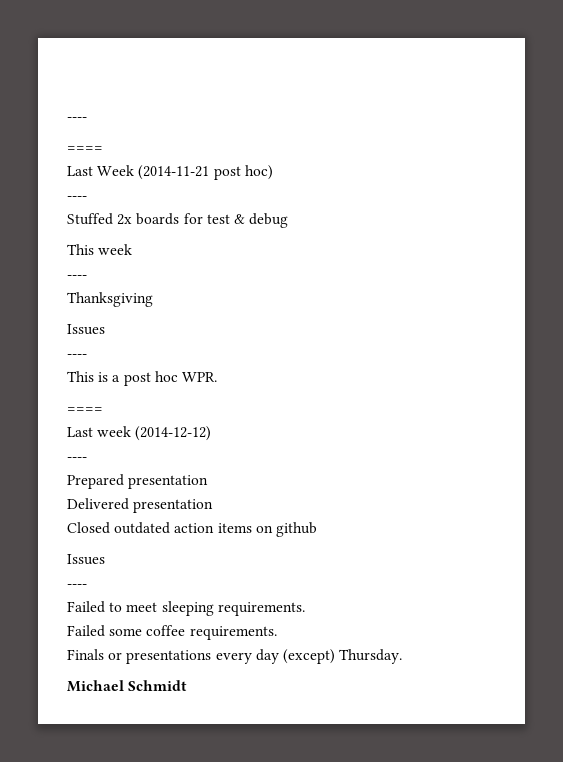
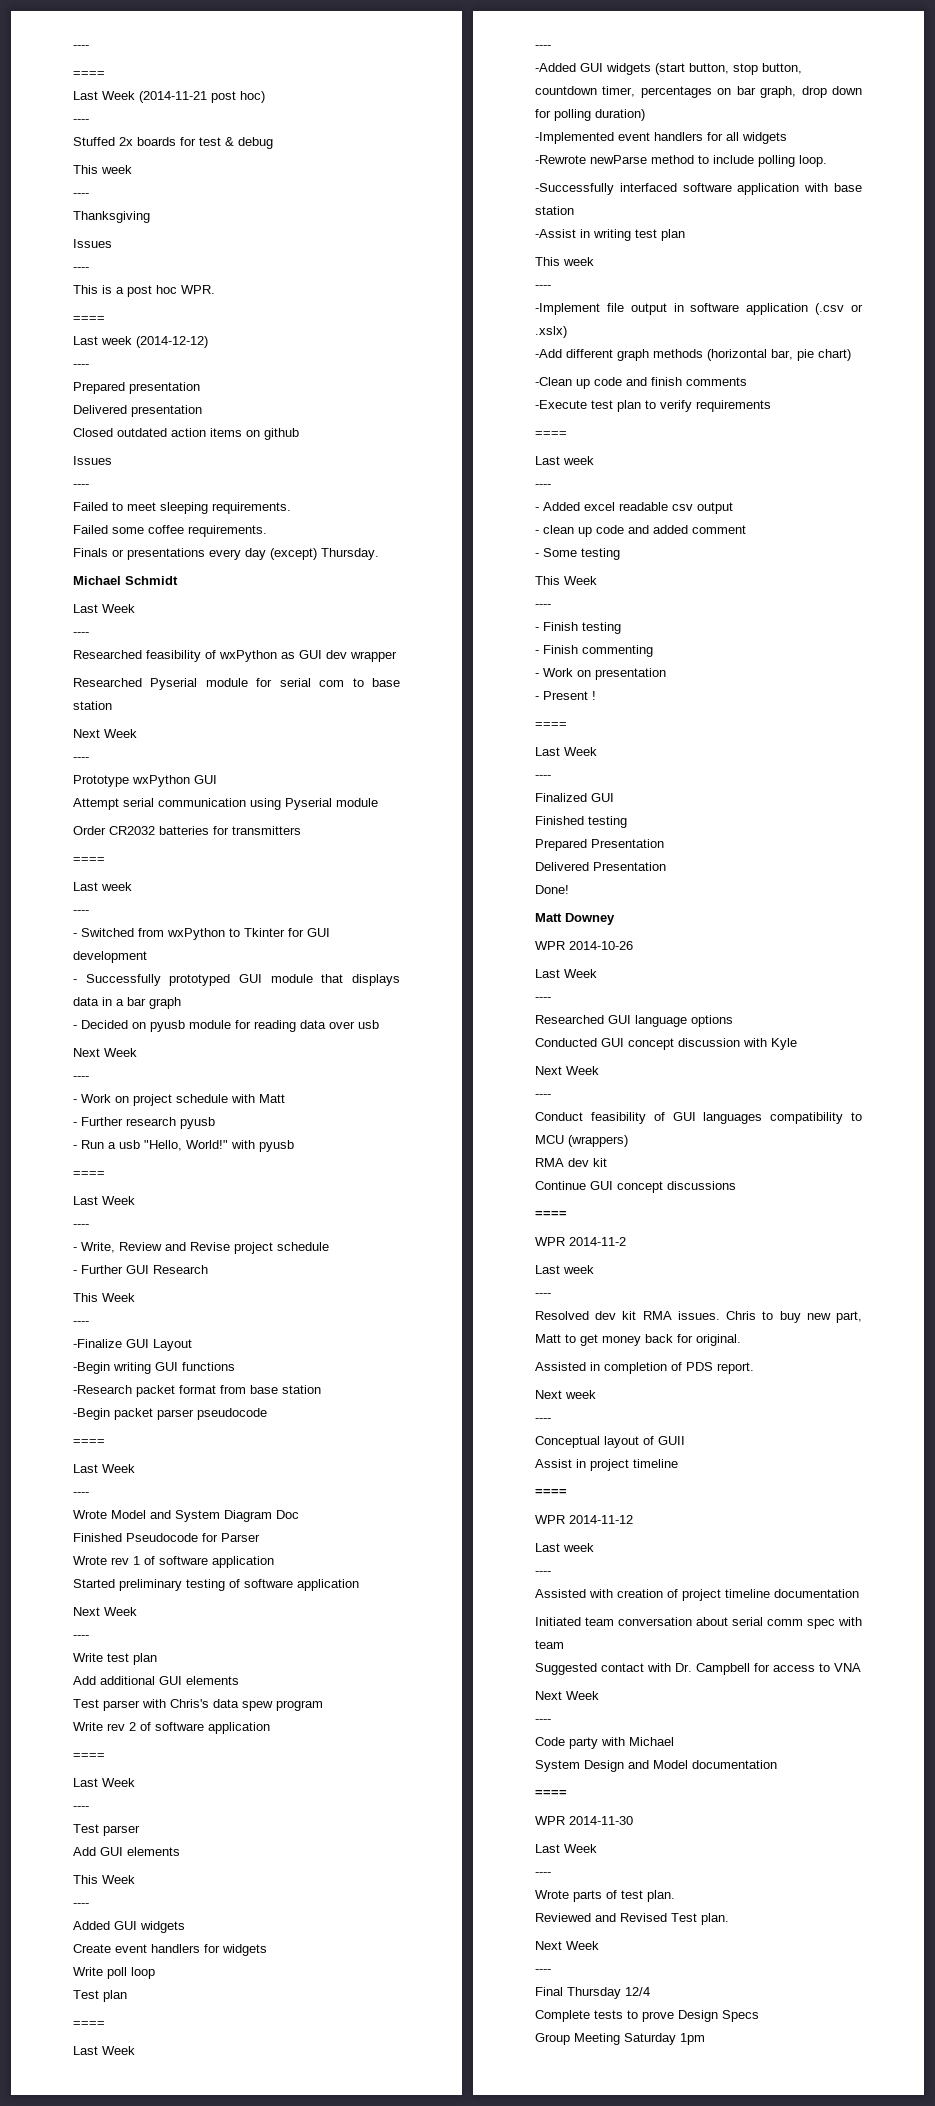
  Michael Schmidt
+ Last Week
+ ----
+ Researched feasibility of wxPython as GUI dev wrapper
+ Researched Pyserial module for serial com to base station
+ Next Week
+ ----
+ Prototype wxPython GUI
+ Attempt serial communication using Pyserial module
+ Order CR2032 batteries for transmitters
+ ====
+ Last week
+ ----
+ - Switched from wxPython to Tkinter for GUI development
+ - Successfully prototyped GUI module that displays data in a bar graph
+ - Decided on pyusb module for reading data over usb
+ Next Week
+ ----
+ - Work on project schedule with Matt
+ - Further research pyusb
+ - Run a usb "Hello, World!" with pyusb
+ ====
+ Last Week
+ ----
+ - Write, Review and Revise project schedule
+ - Further GUI Research
+ This Week
+ ----
+ -Finalize GUI Layout
+ -Begin writing GUI functions
+ -Research packet format from base station
+ -Begin packet parser pseudocode
+ ====
+ Last Week
+ ----
+ Wrote Model and System Diagram Doc
+ Finished Pseudocode for Parser
+ Wrote rev 1 of software application
+ Started preliminary testing of software application
+ Next Week
+ ----
+ Write test plan
+ Add additional GUI elements
+ Test parser with Chris's data spew program
+ Write rev 2 of software application
+ ====
+ Last Week
+ ----
+ Test parser
+ Add GUI elements
+ This Week
+ ----
+ Added GUI widgets
+ Create event handlers for widgets
+ Write poll loop
+ Test plan
+ ====
+ Last Week
+ ----
+ -Added GUI widgets (start button, stop button, countdown timer, percentages on bar graph, drop down for polling duration)
+ -Implemented event handlers for all widgets
+ -Rewrote newParse method to include polling loop.
+ -Successfully interfaced software application with base station
+ -Assist in writing test plan
+ This week
+ ----
+ -Implement file output in software application (.csv or .xslx)
+ -Add different graph methods (horizontal bar, pie chart)
+ -Clean up code and finish comments
+ -Execute test plan to verify requirements
+ ====
+ Last week
+ ----
+ - Added excel readable csv output
+ - clean up code and added comment
+ - Some testing
+ This Week
+ ----
+ - Finish testing
+ - Finish commenting
+ - Work on presentation
+ - Present !
+ ====
+ Last Week
+ ----
+ Finalized GUI
+ Finished testing
+ Prepared Presentation
+ Delivered Presentation
+ Done!
+ Matt Downey
+ WPR 2014-10-26
+ Last Week
+ ----
+ Researched GUI language options
+ Conducted GUI concept discussion with Kyle
+ Next Week
+ ----
+ Conduct feasibility of GUI languages compatibility to MCU (wrappers)
+ RMA dev kit
+ Continue GUI concept discussions
+ ====
+ WPR 2014-11-2
+ Last week
+ ----
+ Resolved dev kit RMA issues. Chris to buy new part, Matt to get money back for original.
+ Assisted in completion of PDS report.
+ Next week
+ ----
+ Conceptual layout of GUII
+ Assist in project timeline
+ ====
+ WPR 2014-11-12
+ Last week
+ ----
+ Assisted with creation of project timeline documentation
+ Initiated team conversation about serial comm spec with team
+ Suggested contact with Dr. Campbell for access to VNA
+ Next Week
+ ----
+ Code party with Michael
+ System Design and Model documentation
+ ====
+ WPR 2014-11-30
+ Last Week
+ ----
+ Wrote parts of test plan.
+ Reviewed and Revised Test plan.
+ Next Week
+ ----
+ Final Thursday 12/4
+ Complete tests to prove Design Specs
+ Group Meeting Saturday 1pm

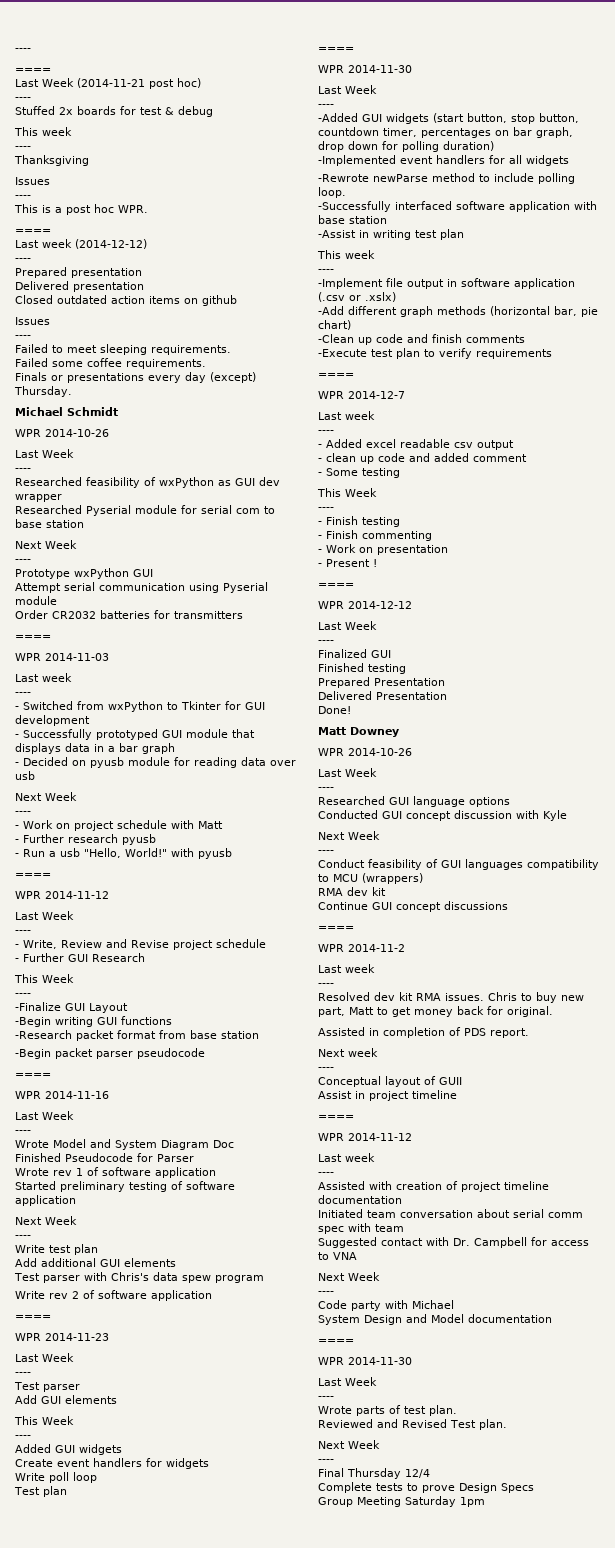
  Michael Schmidt
+ WPR 2014-10-26
+ WPR 2014-11-03
  - Run a usb "Hello, World!" with pyusb
  ====
+ WPR 2014-11-12
+ WPR 2014-11-16
+ WPR 2014-11-23
  Test plan
  ====
+ WPR 2014-11-30
+ WPR 2014-12-7
+ WPR 2014-12-12

